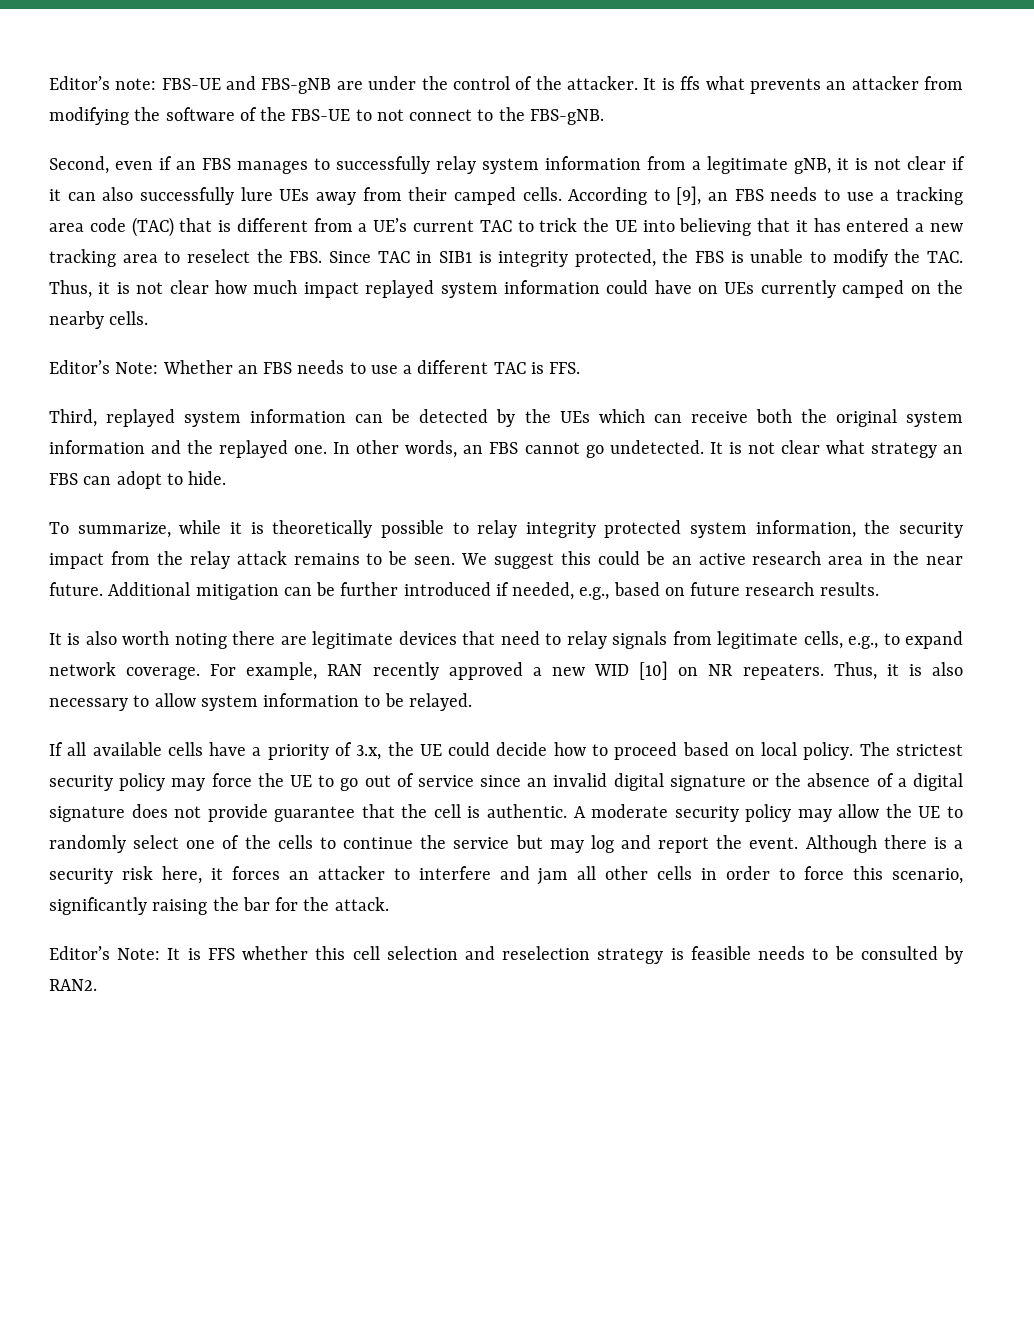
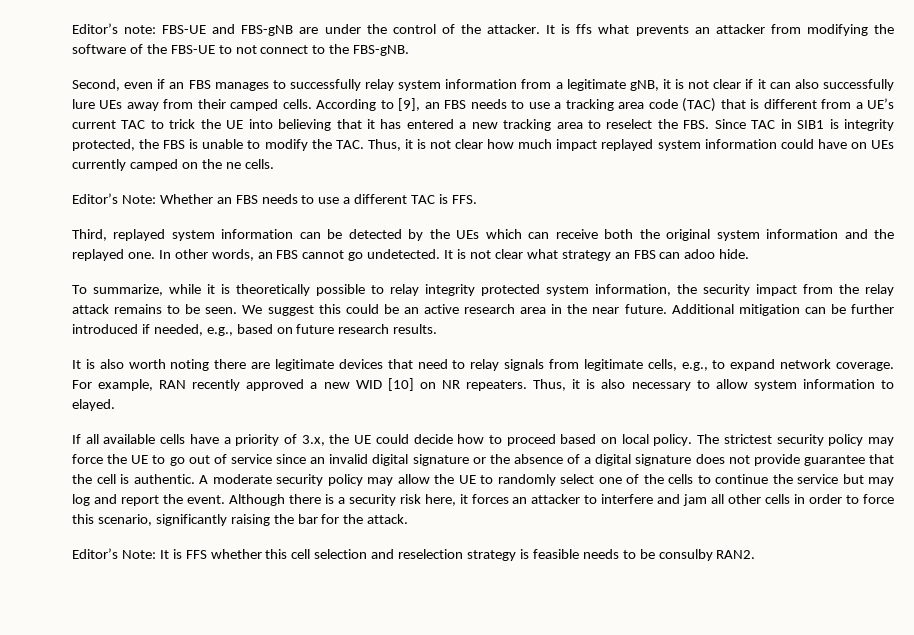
- According to [9], an FBS needs to use a tracking area code (TAC) that is different from a UE’s current TAC to trick the UE into believing that it has entered a new tracking area to reselect the FBS. Since TAC in SIB1 is integrity protected, the FBS is unable to modify the TAC. Thus, it is not clear how much impact replayed system information could have on UEs currently camped on the nearby cells.
+ According to [9], an FBS needs to use a tracking area code (TAC) that is different from a UE’s current TAC to trick the UE into believing that it has entered a new tracking area to reselect the FBS. Since TAC in SIB1 is integrity protected, the FBS is unable to modify the TAC. Thus, it is not clear how much impact replayed system information could have on UEs currently camped on the ne cells.
- It is not clear what strategy an FBS can adopt to hide.
+ It is not clear what strategy an FBS can adoo hide.
- Thus, it is also necessary to allow system information to be relayed.
+ Thus, it is also necessary to allow system information to elayed.
- Editor’s Note: It is FFS whether this cell selection and reselection strategy is feasible needs to be consulted by RAN2.
+ Editor’s Note: It is FFS whether this cell selection and reselection strategy is feasible needs to be consulby RAN2.

